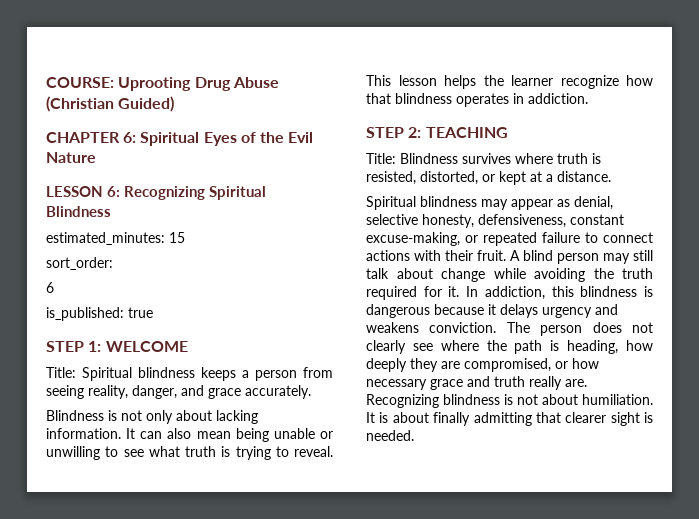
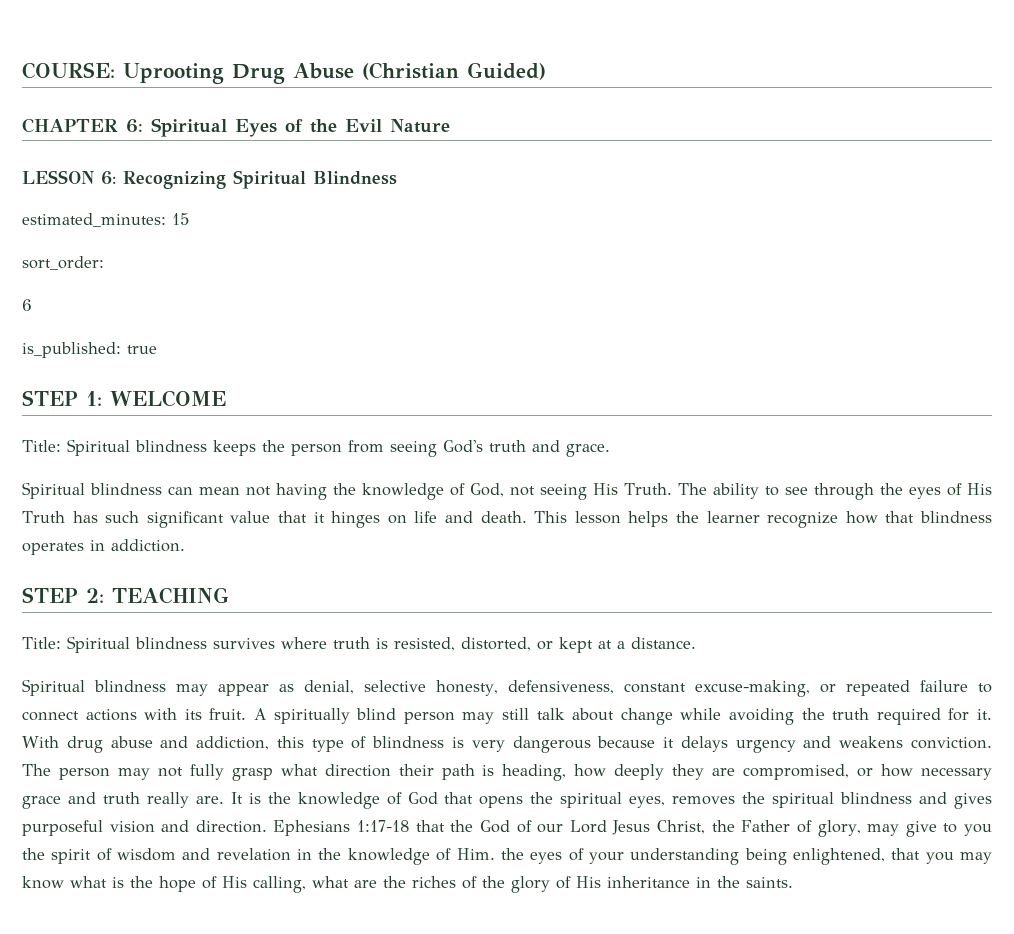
- Title: Spiritual blindness keeps a person from seeing reality, danger, and grace accurately.
- Blindness is not only about lacking information. It can also mean being unable or unwilling to see what truth is trying to reveal.
+ Title: Spiritual blindness keeps the person from seeing God's truth and grace.
+ Spiritual blindness can mean not having the knowledge of God, not seeing His Truth. The ability to see through the eyes of His Truth has such significant value that it hinges on life and death.
- Title: Blindness survives where truth is resisted, distorted, or kept at a distance.
+ Title: Spiritual blindness survives where truth is resisted, distorted, or kept at a distance.
- Spiritual blindness may appear as denial, selective honesty, defensiveness, constant excuse-making, or repeated failure to connect actions with their fruit.
+ Spiritual blindness may appear as denial, selective honesty, defensiveness, constant excuse-making, or repeated failure to connect actions with its fruit.
- A blind person may still talk about change while avoiding the truth required for it.
+ A spiritually blind person may still talk about change while avoiding the truth required for it.
- In addiction, this blindness is dangerous because it delays urgency and weakens conviction.
+ With drug abuse and addiction, this type of blindness is very dangerous because it delays urgency and weakens conviction.
- The person does not clearly see where the path is heading, how deeply they are compromised, or how necessary grace and truth really are.
+ The person may not fully grasp what direction their path is heading, how deeply they are compromised, or how necessary grace and truth really are.
- Recognizing blindness is not about humiliation. It is about finally admitting that clearer sight is needed.
+ It is the knowledge of God that opens the spiritual eyes, removes the spiritual blindness and gives purposeful vision and direction. Ephesians 1:17-18 that the God of our Lord Jesus Christ, the Father of glory, may give to you the spirit of wisdom and revelation in the knowledge of Him. the eyes of your understanding being enlightened, that you may know what is the hope of His calling, what are the riches of the glory of His inheritance in the saints.

